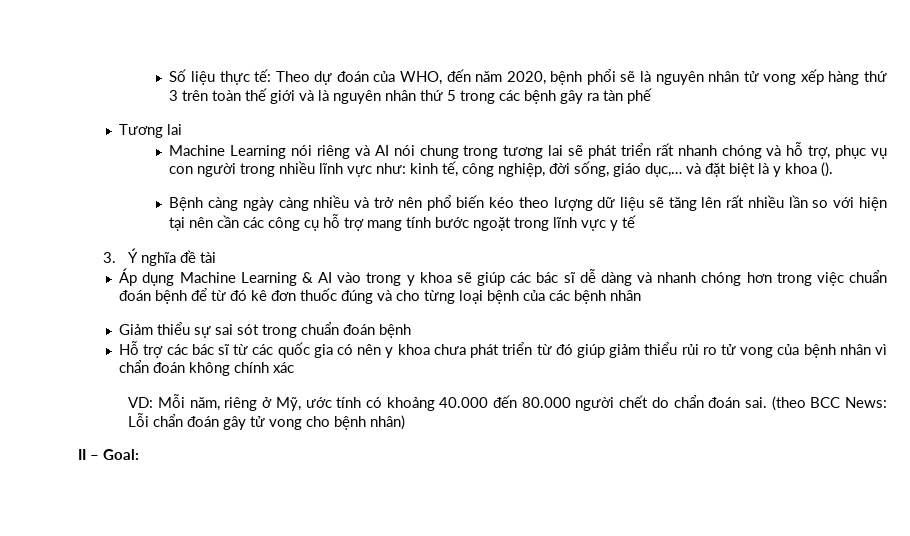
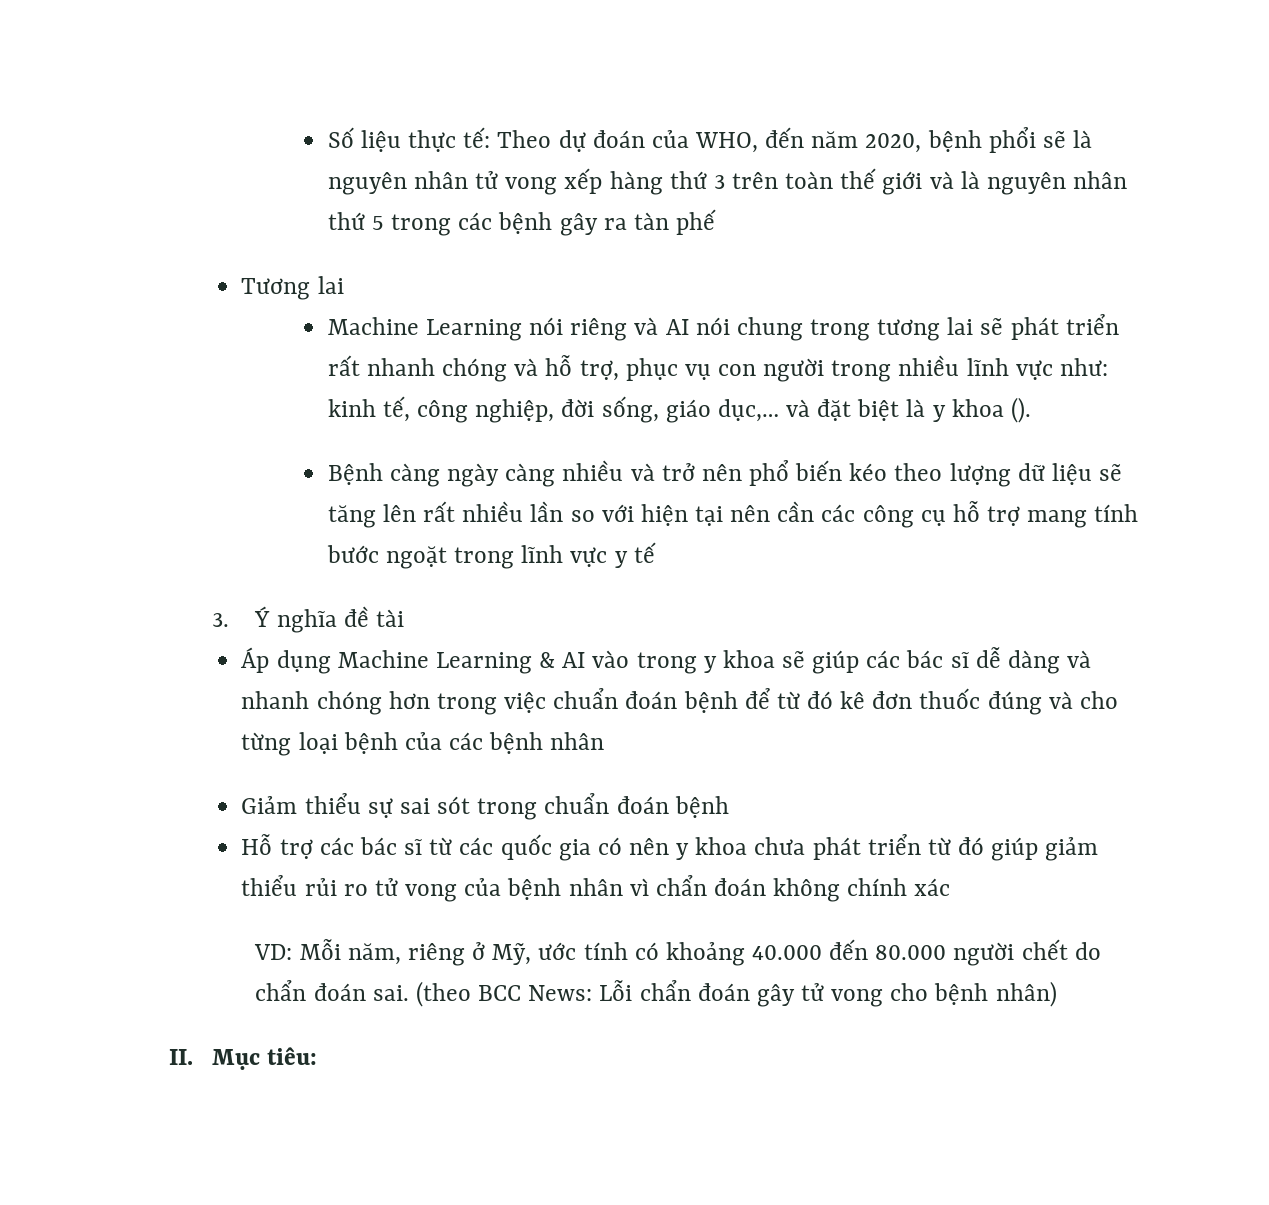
- II – Goal:
+ II. Mục tiêu:

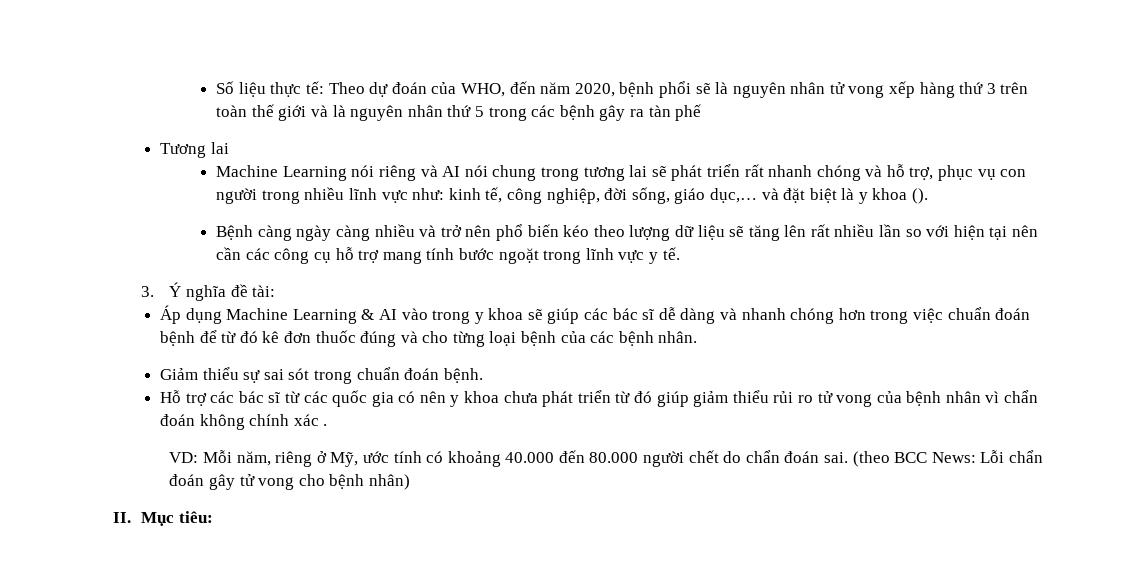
- Bệnh càng ngày càng nhiều và trở nên phổ biến kéo theo lượng dữ liệu sẽ tăng lên rất nhiều lần so với hiện tại nên cần các công cụ hỗ trợ mang tính bước ngoặt trong lĩnh vực y tế
+ Bệnh càng ngày càng nhiều và trở nên phổ biến kéo theo lượng dữ liệu sẽ tăng lên rất nhiều lần so với hiện tại nên cần các công cụ hỗ trợ mang tính bước ngoặt trong lĩnh vực y tế.
- 3. Ý nghĩa đề tài
+ 3. Ý nghĩa đề tài:
- Áp dụng Machine Learning & AI vào trong y khoa sẽ giúp các bác sĩ dễ dàng và nhanh chóng hơn trong việc chuẩn đoán bệnh để từ đó kê đơn thuốc đúng và cho từng loại bệnh của các bệnh nhân
+ Áp dụng Machine Learning & AI vào trong y khoa sẽ giúp các bác sĩ dễ dàng và nhanh chóng hơn trong việc chuẩn đoán bệnh để từ đó kê đơn thuốc đúng và cho từng loại bệnh của các bệnh nhân.
- Giảm thiểu sự sai sót trong chuẩn đoán bệnh
+ Giảm thiểu sự sai sót trong chuẩn đoán bệnh.
- Hỗ trợ các bác sĩ từ các quốc gia có nên y khoa chưa phát triển từ đó giúp giảm thiểu rủi ro tử vong của bệnh nhân vì chẩn đoán không chính xác
+ Hỗ trợ các bác sĩ từ các quốc gia có nên y khoa chưa phát triển từ đó giúp giảm thiểu rủi ro tử vong của bệnh nhân vì chẩn đoán không chính xác .

